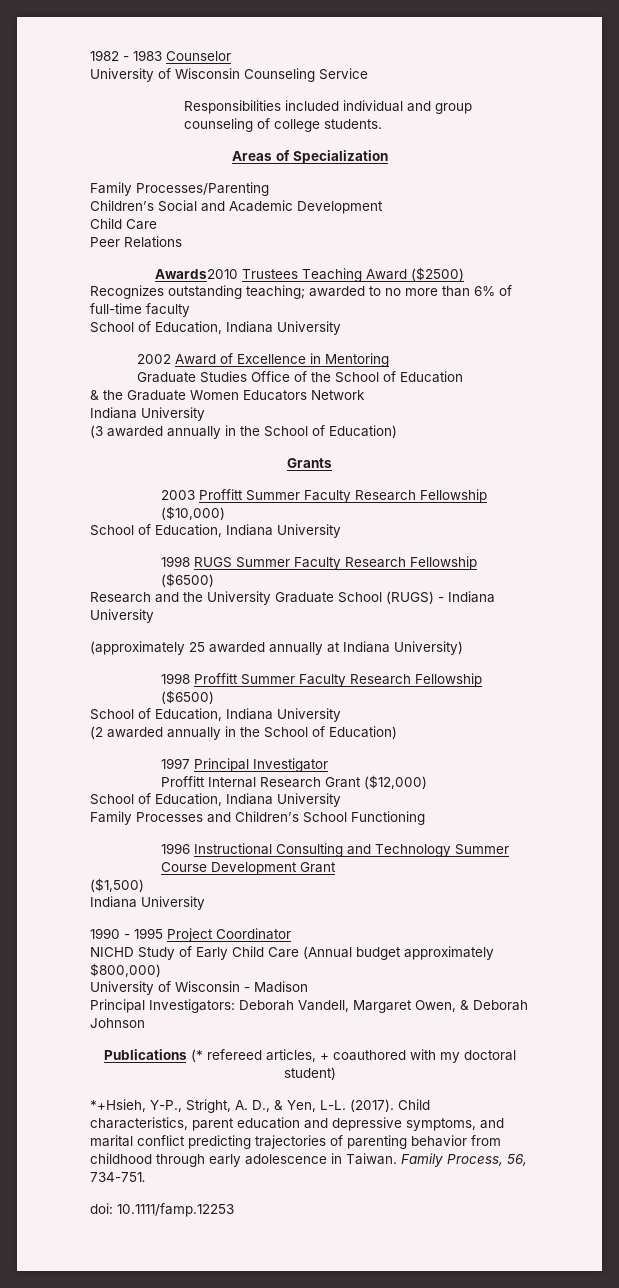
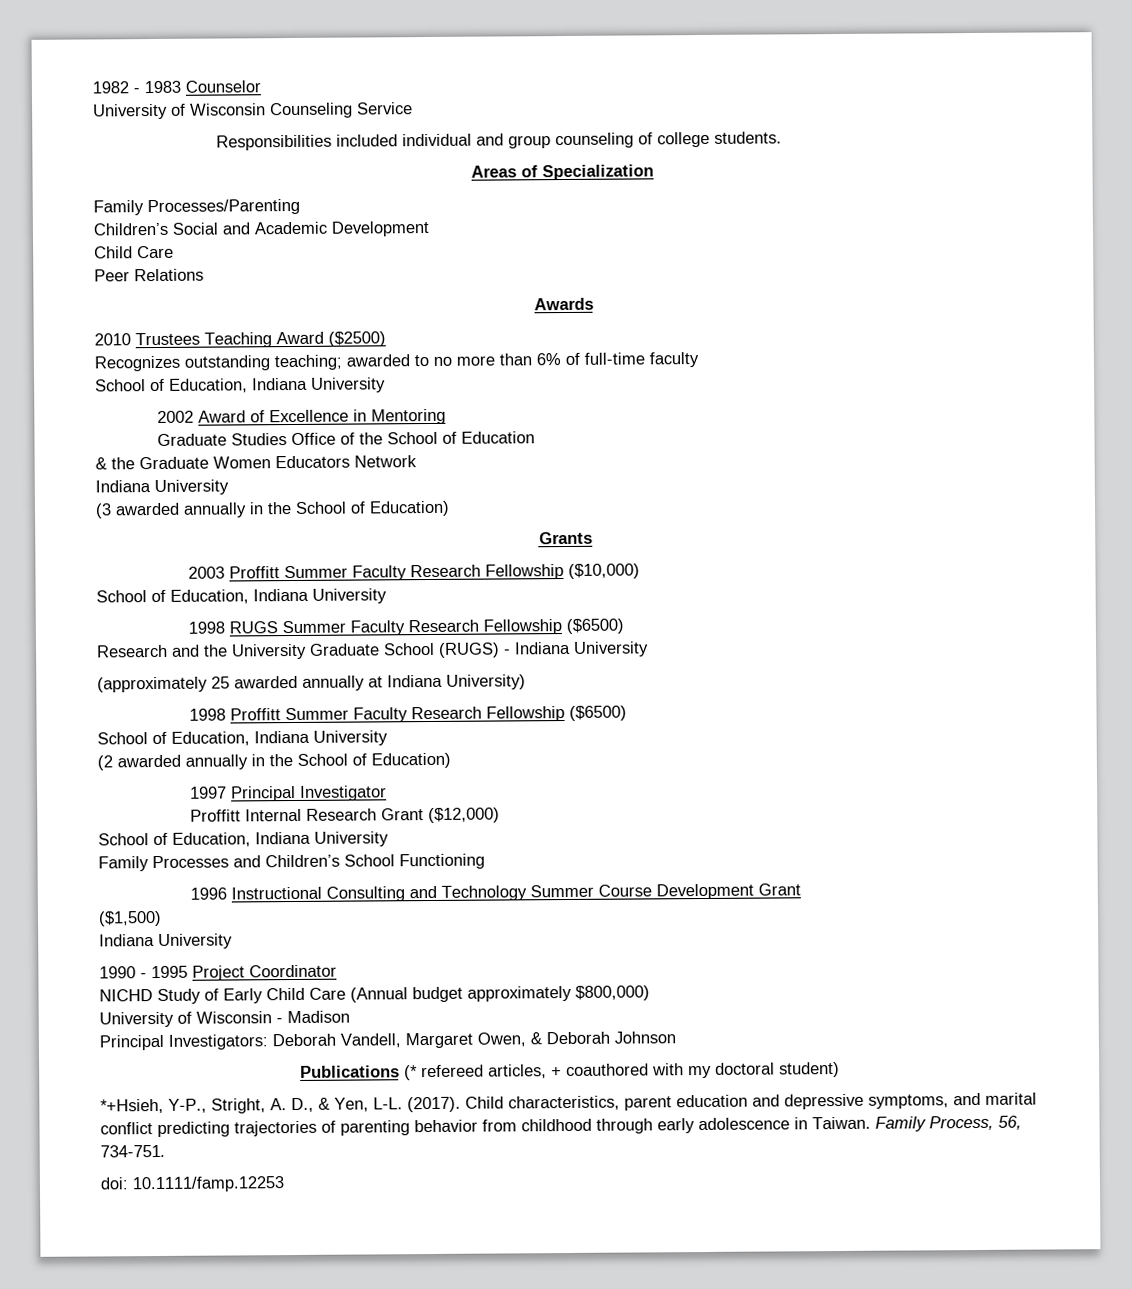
- Awards2010 Trustees Teaching Award ($2500)
+ Awards
+ 2010 Trustees Teaching Award ($2500)

